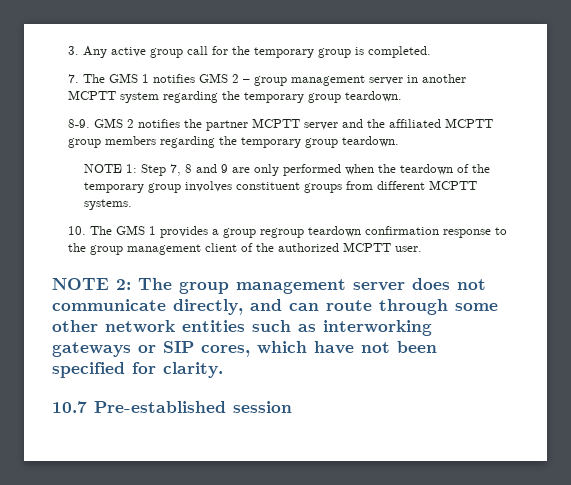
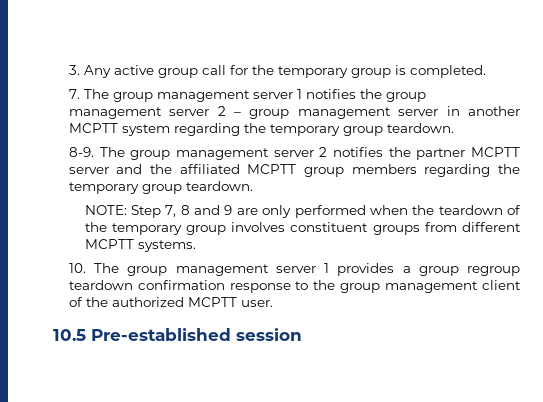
- 7. The GMS 1 notifies GMS 2 – group management server in another MCPTT system regarding the temporary group teardown.
+ 7. The group management server 1 notifies the group management server 2 – group management server in another MCPTT system regarding the temporary group teardown.
- GMS 2 notifies the partner MCPTT server and the affiliated MCPTT group members regarding the temporary group teardown.
+ The group management server 2 notifies the partner MCPTT server and the affiliated MCPTT group members regarding the temporary group teardown.
- NOTE 1: Step 7, 8 and 9 are only performed when the teardown of the temporary group involves constituent groups from different MCPTT systems.
+ NOTE: Step 7, 8 and 9 are only performed when the teardown of the temporary group involves constituent groups from different MCPTT systems.
- 10. The GMS 1 provides a group regroup teardown confirmation response to the group management client of the authorized MCPTT user.
+ 10. The group management server 1 provides a group regroup teardown confirmation response to the group management client of the authorized MCPTT user.
- NOTE 2: The group management server does not communicate directly, and can route through some other network entities such as interworking gateways or SIP cores, which have not been specified for clarity.
- 10.7 Pre-established session
+ 10.5 Pre-established session

